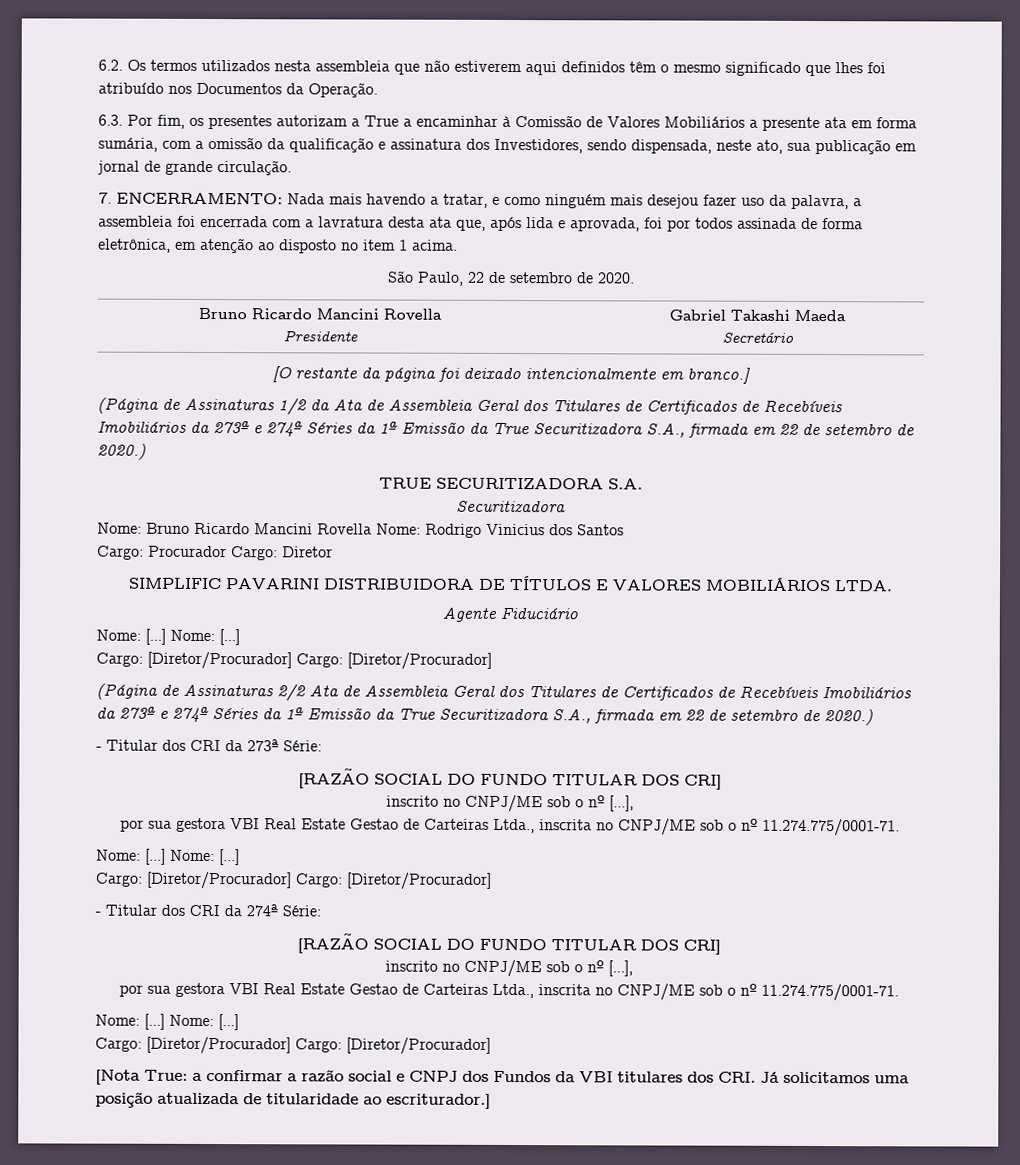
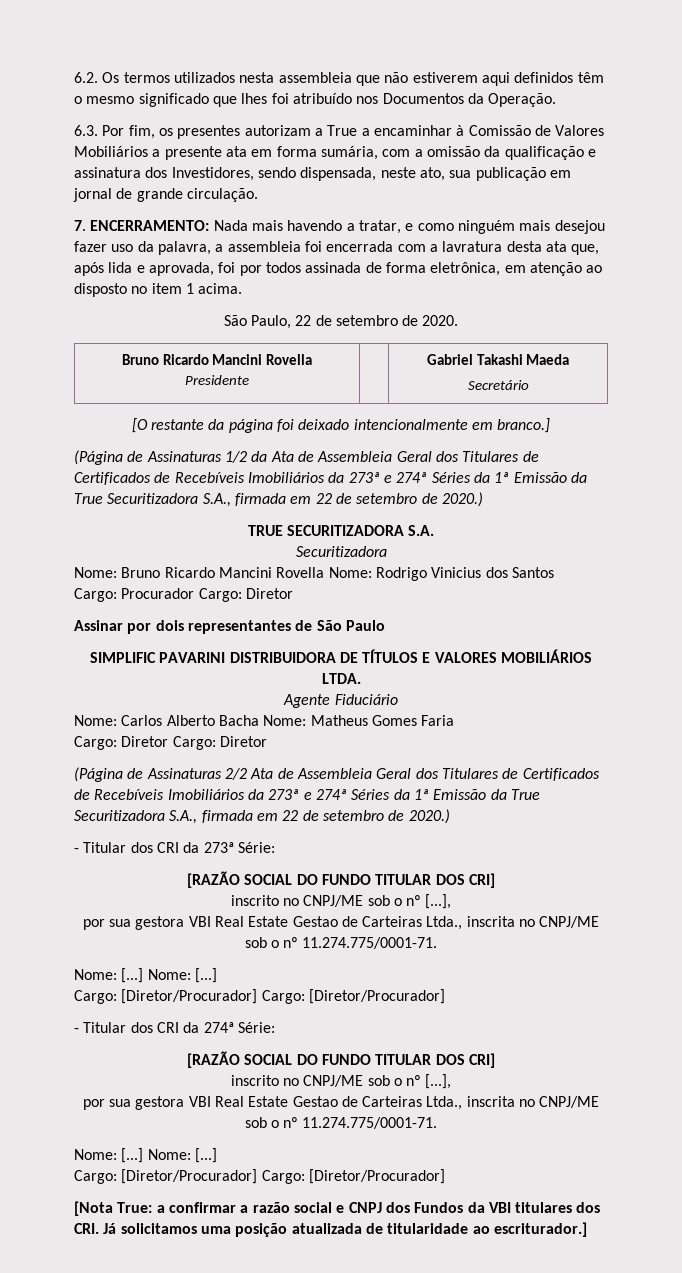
+ Assinar por dois representantes de São Paulo
  Agente Fiduciário
- Nome: [...] Nome: [...]
- Cargo: [Diretor/Procurador] Cargo: [Diretor/Procurador]
+ Nome: Carlos Alberto Bacha Nome: Matheus Gomes Faria
+ Cargo: Diretor Cargo: Diretor

